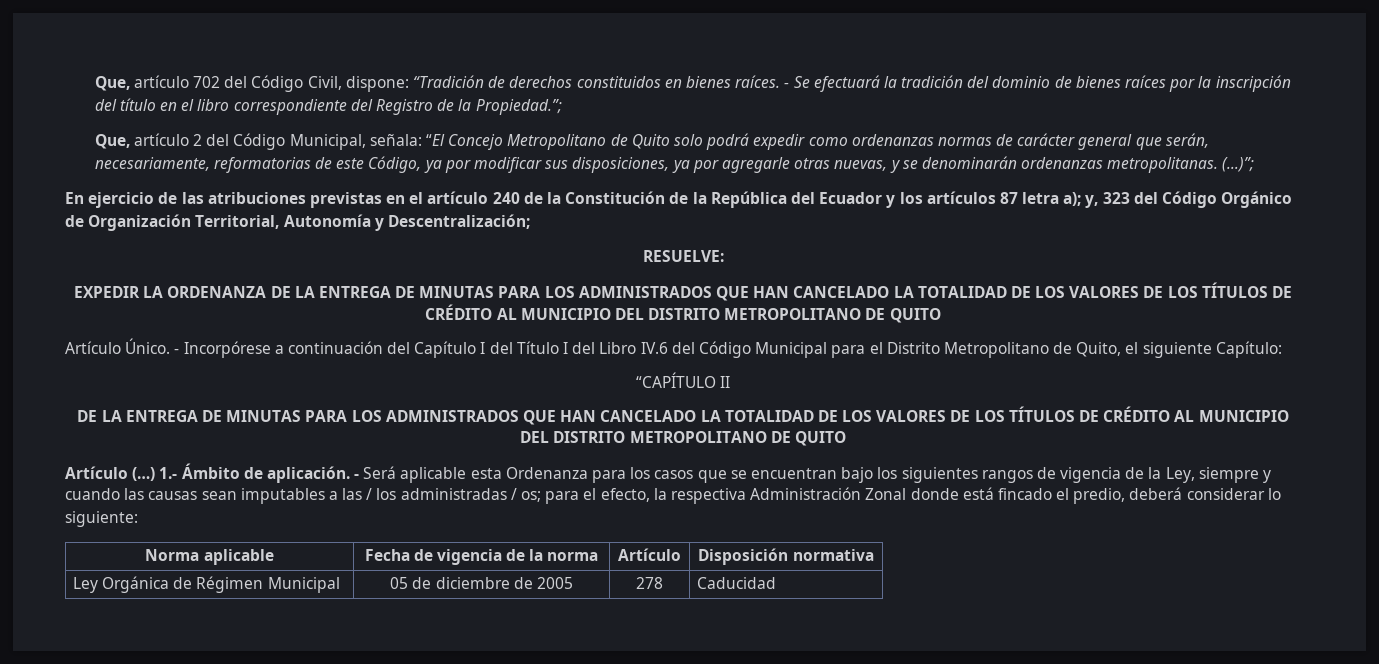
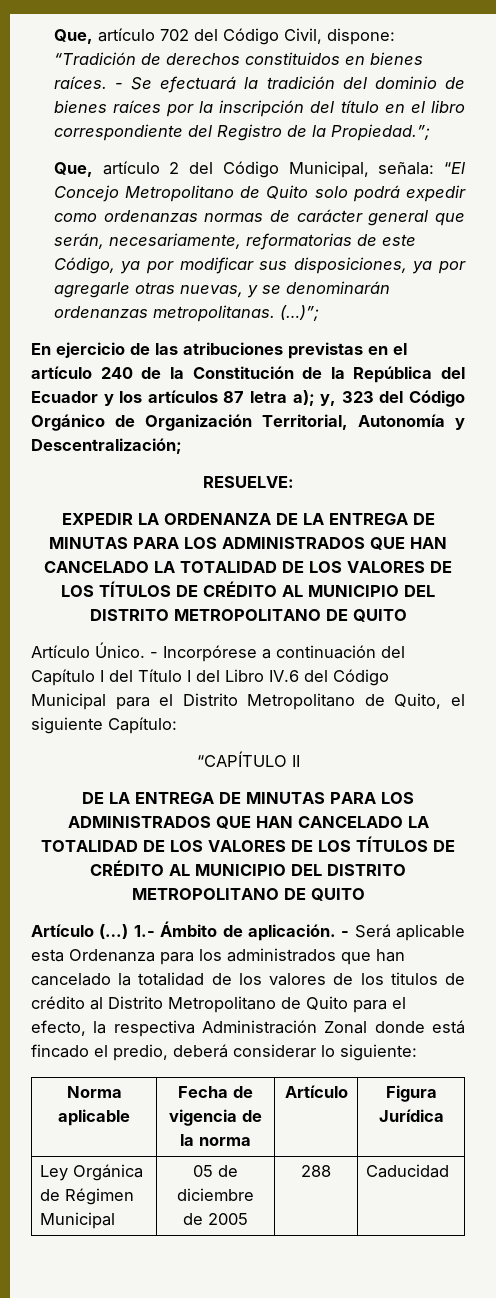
- - Será aplicable esta Ordenanza para los casos que se encuentran bajo los siguientes rangos de vigencia de la Ley, siempre y cuando las causas sean imputables a las / los administradas / os; para el efecto, la respectiva Administración Zonal donde está fincado el predio, deberá considerar lo siguiente:
+ - Será aplicable esta Ordenanza para los administrados que han cancelado la totalidad de los valores de los titulos de crédito al Distrito Metropolitano de Quito para el efecto, la respectiva Administración Zonal donde está fincado el predio, deberá considerar lo siguiente:
- Norma aplicable | Fecha de vigencia de la norma | Artículo | Disposición normativa
+ Norma aplicable | Fecha de vigencia de la norma | Artículo | Figura Jurídica
- Ley Orgánica de Régimen Municipal | 05 de diciembre de 2005 | 278 | Caducidad
+ Ley Orgánica de Régimen Municipal | 05 de diciembre de 2005 | 288 | Caducidad

